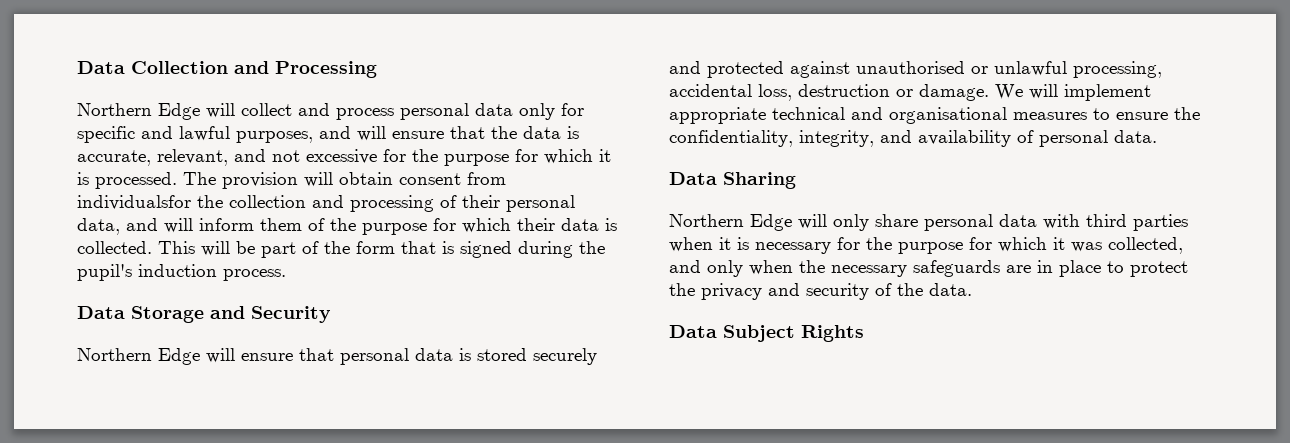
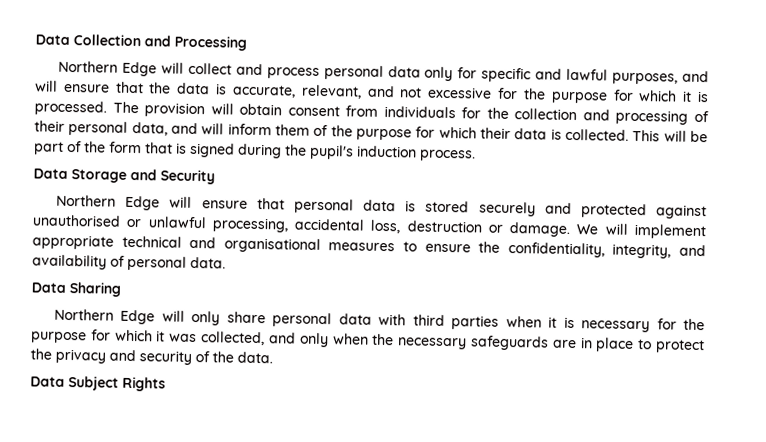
- The provision will obtain consent from individualsfor the collection and processing of their personal data, and will inform them of the purpose for which their data is collected.
+ The provision will obtain consent from individuals for the collection and processing of their personal data, and will inform them of the purpose for which their data is collected.

